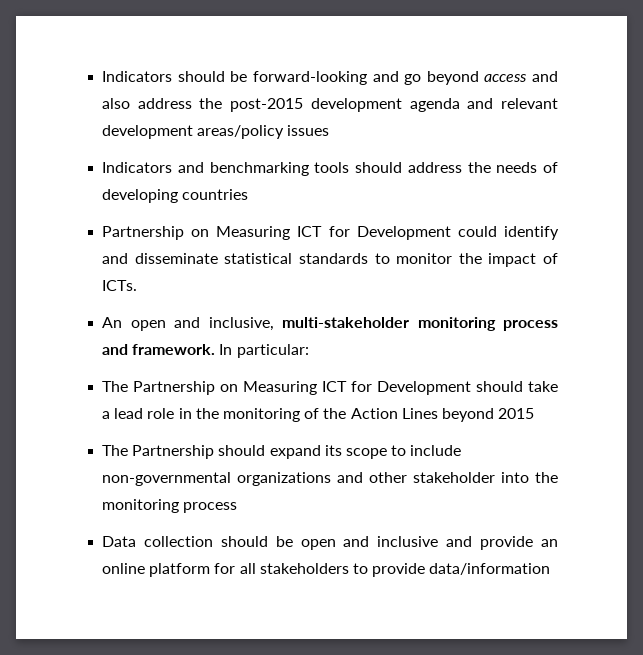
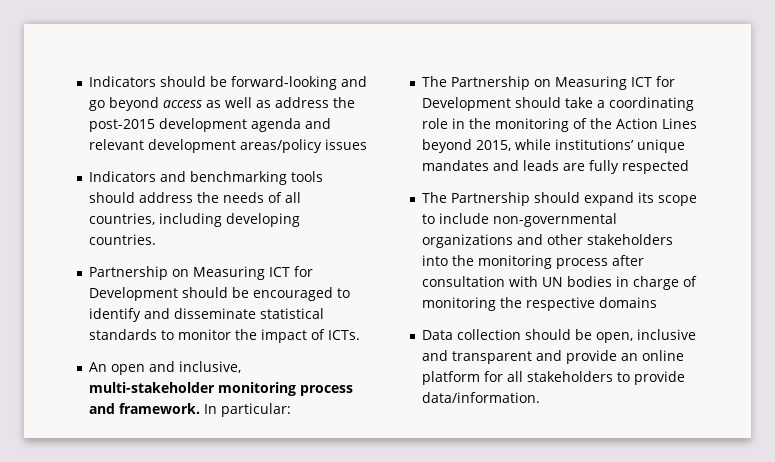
- Indicators should be forward-looking and go beyond access and also address the post-2015 development agenda and relevant development areas/policy issues
+ Indicators should be forward-looking and go beyond access as well as address the post-2015 development agenda and relevant development areas/policy issues
- Indicators and benchmarking tools should address the needs of developing countries
- Partnership on Measuring ICT for Development could identify and disseminate statistical standards to monitor the impact of ICTs.
+ Indicators and benchmarking tools should address the needs of all countries, including developing countries.
+ Partnership on Measuring ICT for Development should be encouraged to identify and disseminate statistical standards to monitor the impact of ICTs.
- The Partnership on Measuring ICT for Development should take a lead role in the monitoring of the Action Lines beyond 2015
+ The Partnership on Measuring ICT for Development should take a coordinating role in the monitoring of the Action Lines beyond 2015, while institutions’ unique mandates and leads are fully respected
- The Partnership should expand its scope to include non-governmental organizations and other stakeholder into the monitoring process
+ The Partnership should expand its scope to include non-governmental organizations and other stakeholders into the monitoring process after consultation with UN bodies in charge of monitoring the respective domains
- Data collection should be open and inclusive and provide an online platform for all stakeholders to provide data/information
+ Data collection should be open, inclusive and transparent and provide an online platform for all stakeholders to provide data/information.

